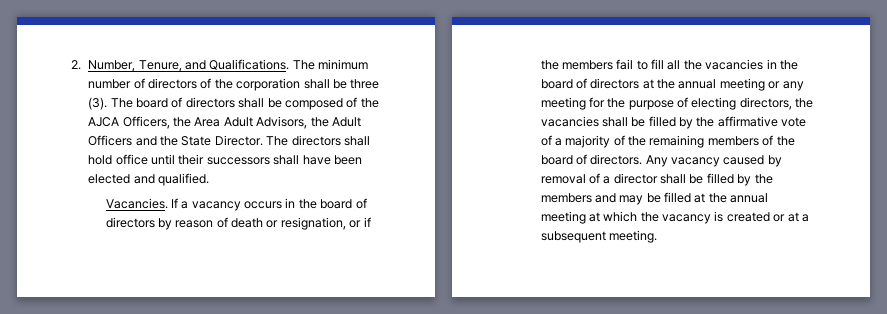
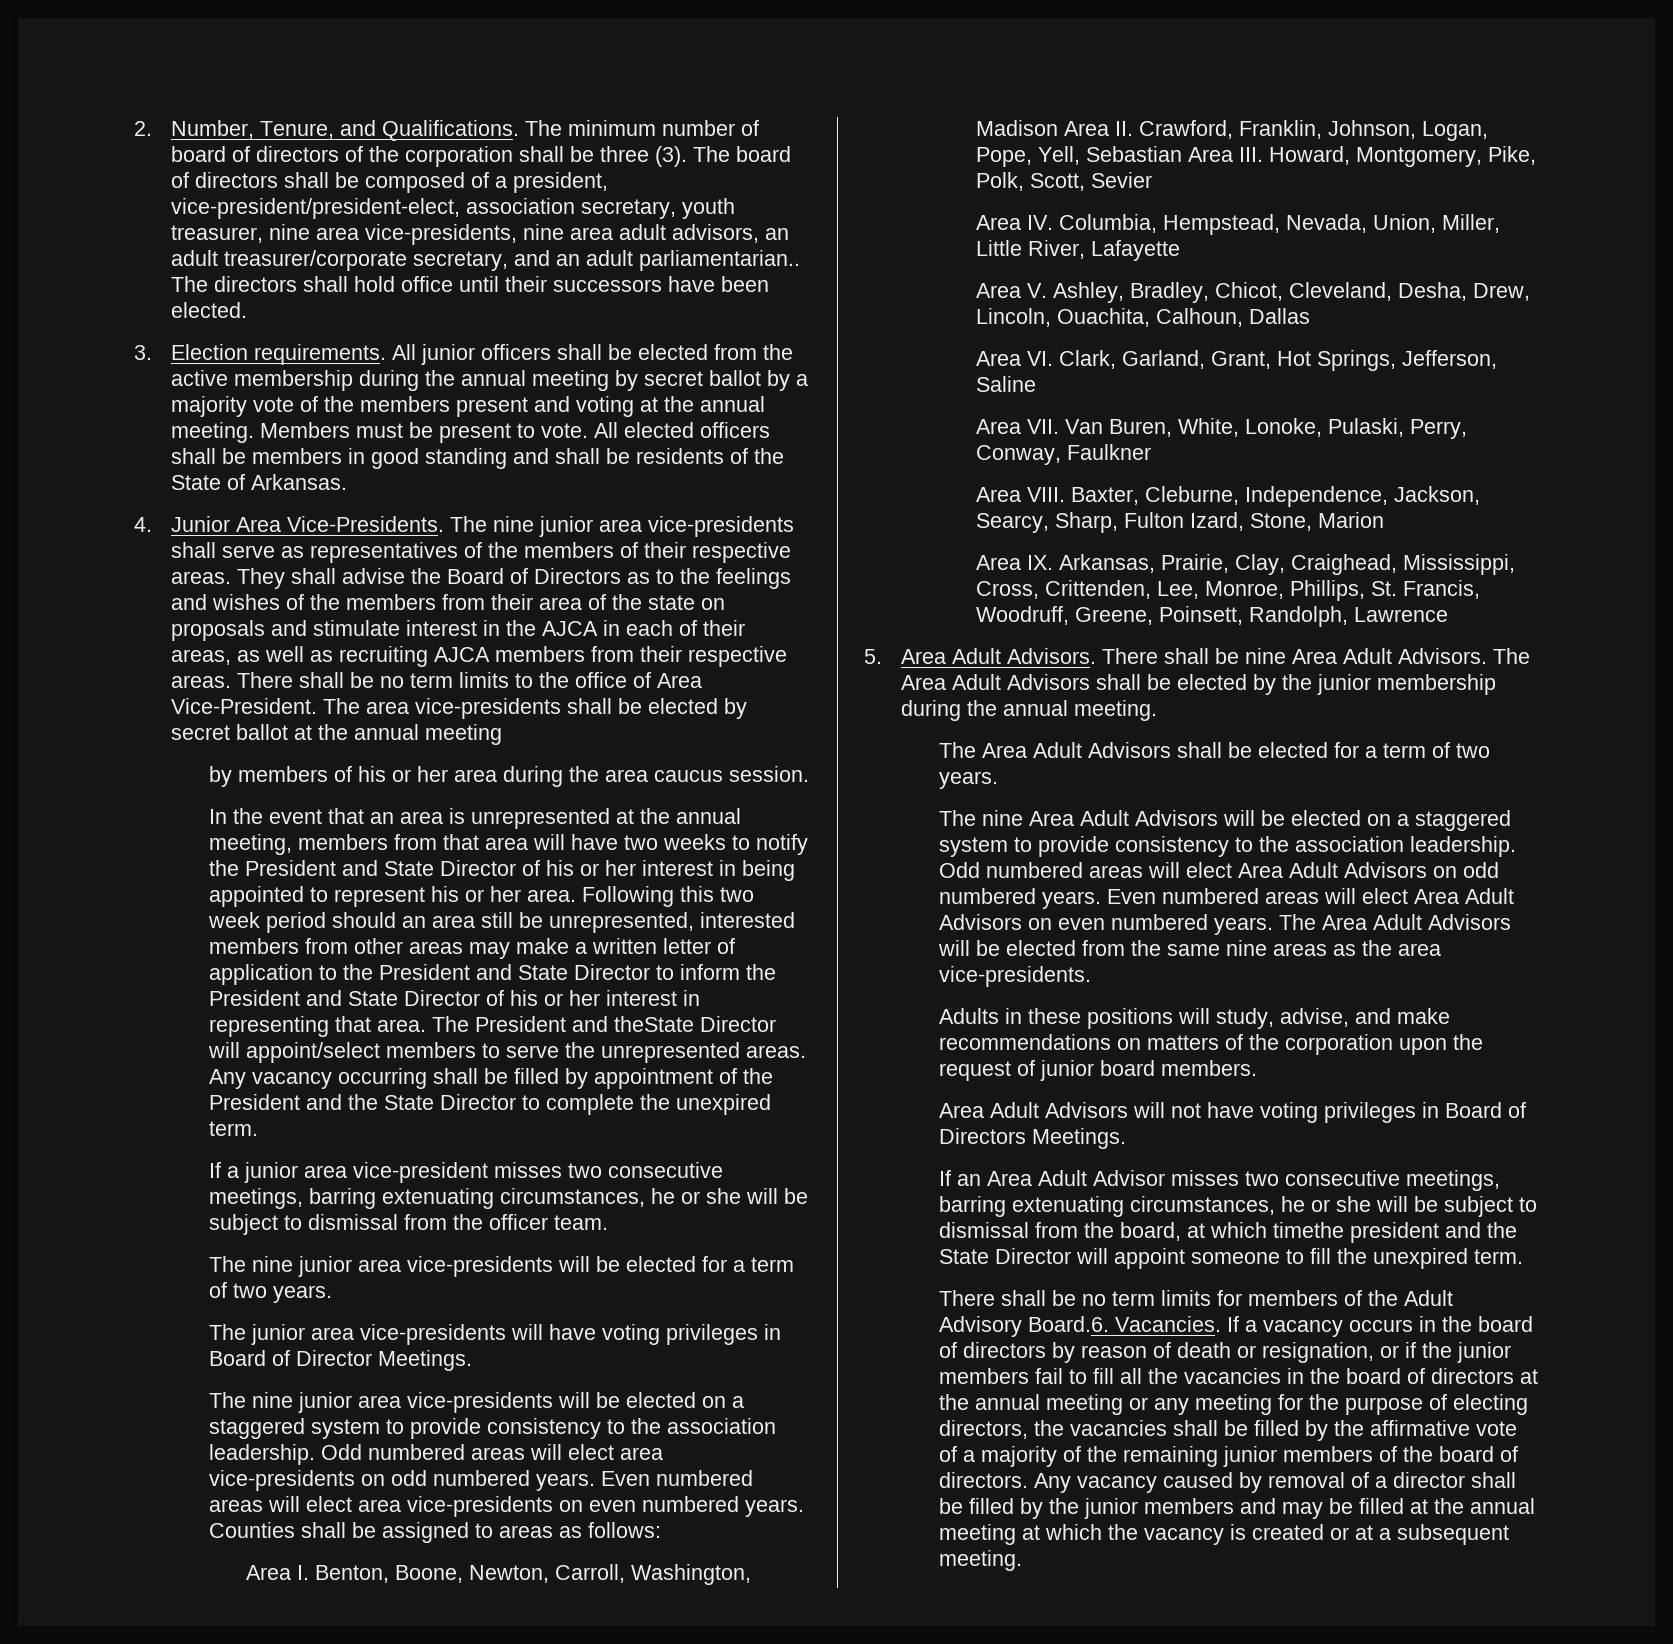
- The minimum number of directors of the corporation shall be three (3).
+ The minimum number of board of directors of the corporation shall be three (3).
- The board of directors shall be composed of the AJCA Officers, the Area Adult Advisors, the Adult Officers and the State Director.
+ The board of directors shall be composed of a president, vice-president/president-elect, association secretary, youth treasurer, nine area vice-presidents, nine area adult advisors, an adult treasurer/corporate secretary, and an adult parliamentarian..
- The directors shall hold office until their successors shall have been elected and qualified.
- Vacancies.
+ The directors shall hold office until their successors have been elected.
+ 3. Election requirements. All junior officers shall be elected from the active membership during the annual meeting by secret ballot by a majority vote of the members present and voting at the annual meeting. Members must be present to vote. All elected officers shall be members in good standing and shall be residents of the State of Arkansas.
+ 4. Junior Area Vice-Presidents. The nine junior area vice-presidents shall serve as representatives of the members of their respective areas. They shall advise the Board of Directors as to the feelings and wishes of the members from their area of the state on proposals and stimulate interest in the AJCA in each of their areas, as well as recruiting AJCA members from their respective areas. There shall be no term limits to the office of Area Vice-President. The area vice-presidents shall be elected by secret ballot at the annual meeting
+ by members of his or her area during the area caucus session.
+ In the event that an area is unrepresented at the annual meeting, members from that area will have two weeks to notify the President and State Director of his or her interest in being appointed to represent his or her area. Following this two week period should an area still be unrepresented, interested members from other areas may make a written letter of application to the President and State Director to inform the President and State Director of his or her interest in representing that area. The President and theState Director will appoint/select members to serve the unrepresented areas. Any vacancy occurring shall be filled by appointment of the President and the State Director to complete the unexpired term.
+ If a junior area vice-president misses two consecutive meetings, barring extenuating circumstances, he or she will be subject to dismissal from the officer team.
+ The nine junior area vice-presidents will be elected for a term of two years.
+ The junior area vice-presidents will have voting privileges in Board of Director Meetings.
+ The nine junior area vice-presidents will be elected on a staggered system to provide consistency to the association leadership. Odd numbered areas will elect area vice-presidents on odd numbered years. Even numbered areas will elect area vice-presidents on even numbered years. Counties shall be assigned to areas as follows:
+ Area I. Benton, Boone, Newton, Carroll, Washington, Madison Area II. Crawford, Franklin, Johnson, Logan, Pope, Yell, Sebastian Area III. Howard, Montgomery, Pike, Polk, Scott, Sevier
+ Area IV. Columbia, Hempstead, Nevada, Union, Miller, Little River, Lafayette
+ Area V. Ashley, Bradley, Chicot, Cleveland, Desha, Drew, Lincoln, Ouachita, Calhoun, Dallas
+ Area VI. Clark, Garland, Grant, Hot Springs, Jefferson, Saline
+ Area VII. Van Buren, White, Lonoke, Pulaski, Perry, Conway, Faulkner
+ Area VIII. Baxter, Cleburne, Independence, Jackson, Searcy, Sharp, Fulton Izard, Stone, Marion
+ Area IX. Arkansas, Prairie, Clay, Craighead, Mississippi, Cross, Crittenden, Lee, Monroe, Phillips, St. Francis, Woodruff, Greene, Poinsett, Randolph, Lawrence
+ 5. Area Adult Advisors. There shall be nine Area Adult Advisors. The Area Adult Advisors shall be elected by the junior membership during the annual meeting.
+ The Area Adult Advisors shall be elected for a term of two years.
+ The nine Area Adult Advisors will be elected on a staggered system to provide consistency to the association leadership. Odd numbered areas will elect Area Adult Advisors on odd numbered years. Even numbered areas will elect Area Adult Advisors on even numbered years. The Area Adult Advisors will be elected from the same nine areas as the area vice-presidents.
+ Adults in these positions will study, advise, and make recommendations on matters of the corporation upon the request of junior board members.
+ Area Adult Advisors will not have voting privileges in Board of Directors Meetings.
+ If an Area Adult Advisor misses two consecutive meetings, barring extenuating circumstances, he or she will be subject to dismissal from the board, at which timethe president and the State Director will appoint someone to fill the unexpired term.
+ There shall be no term limits for members of the Adult Advisory Board.6. Vacancies.
- If a vacancy occurs in the board of directors by reason of death or resignation, or if the members fail to fill all the vacancies in the board of directors at the annual meeting or any meeting for the purpose of electing directors, the vacancies shall be filled by the affirmative vote of a majority of the remaining members of the board of directors.
+ If a vacancy occurs in the board of directors by reason of death or resignation, or if the junior members fail to fill all the vacancies in the board of directors at the annual meeting or any meeting for the purpose of electing directors, the vacancies shall be filled by the affirmative vote of a majority of the remaining junior members of the board of directors.
- Any vacancy caused by removal of a director shall be filled by the members and may be filled at the annual meeting at which the vacancy is created or at a subsequent meeting.
+ Any vacancy caused by removal of a director shall be filled by the junior members and may be filled at the annual meeting at which the vacancy is created or at a subsequent meeting.

